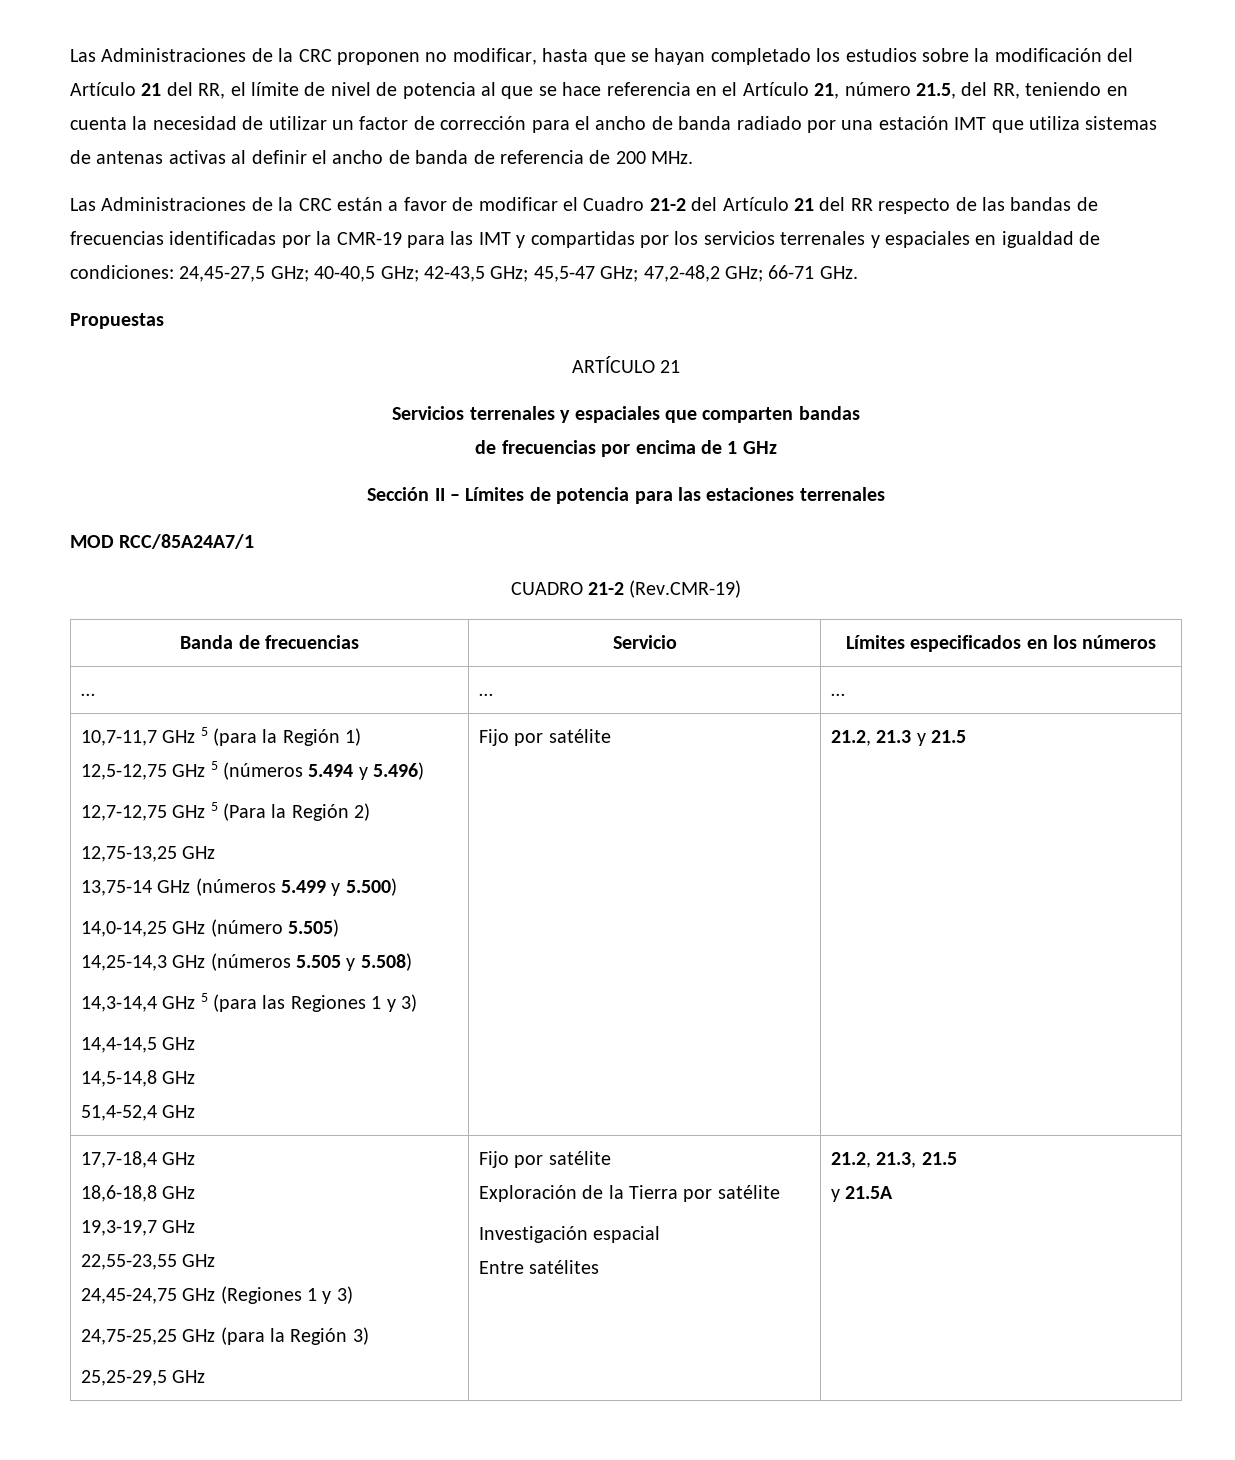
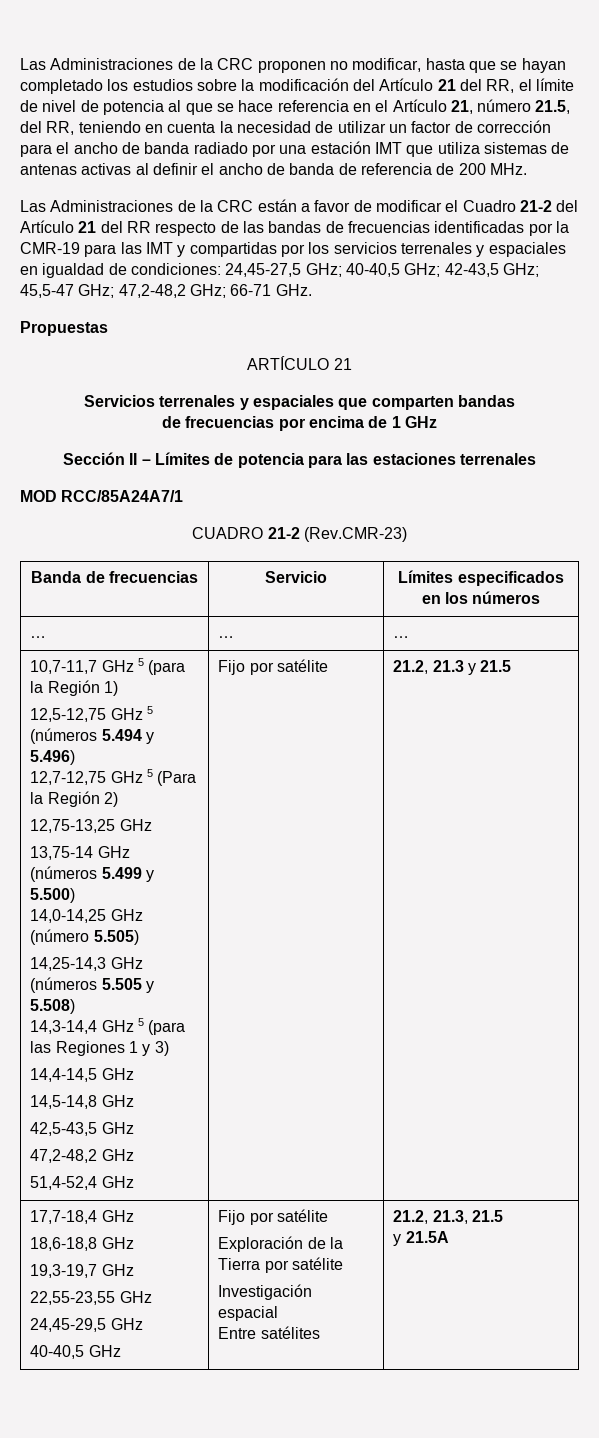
- CUADRO 21-2 (Rev.CMR-19)
+ CUADRO 21-2 (Rev.CMR-23)
+ 42,5-43,5 GHz
+ 47,2-48,2 GHz
  17,7-18,4 GHz
  18,6-18,8 GHz
  19,3-19,7 GHz
  22,55-23,55 GHz
- 24,45-24,75 GHz (Regiones 1 y 3)
- 24,75-25,25 GHz (para la Región 3)
- 25,25-29,5 GHz | Fijo por satélite
+ 24,45-29,5 GHz
+ 40-40,5 GHz | Fijo por satélite

